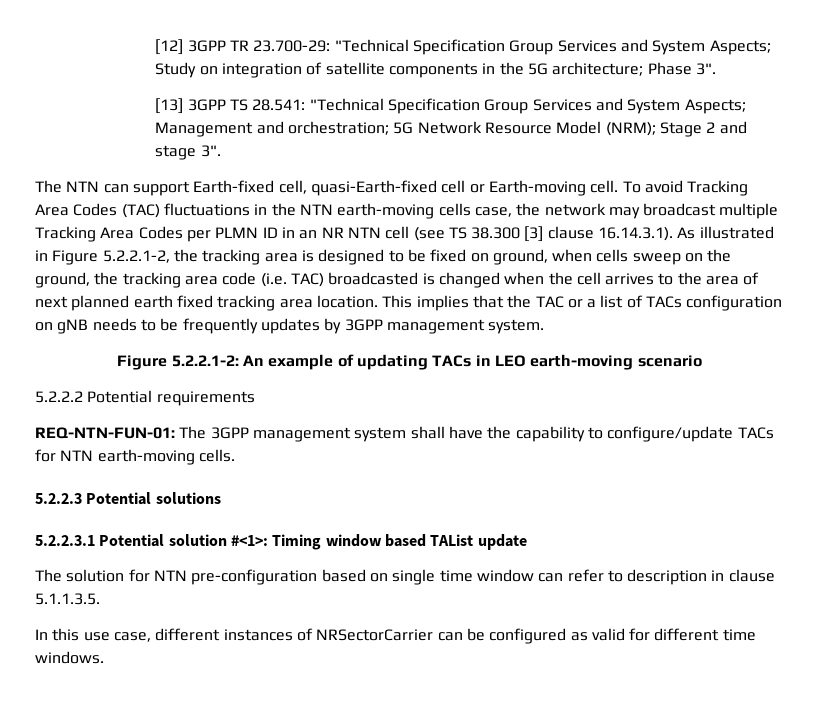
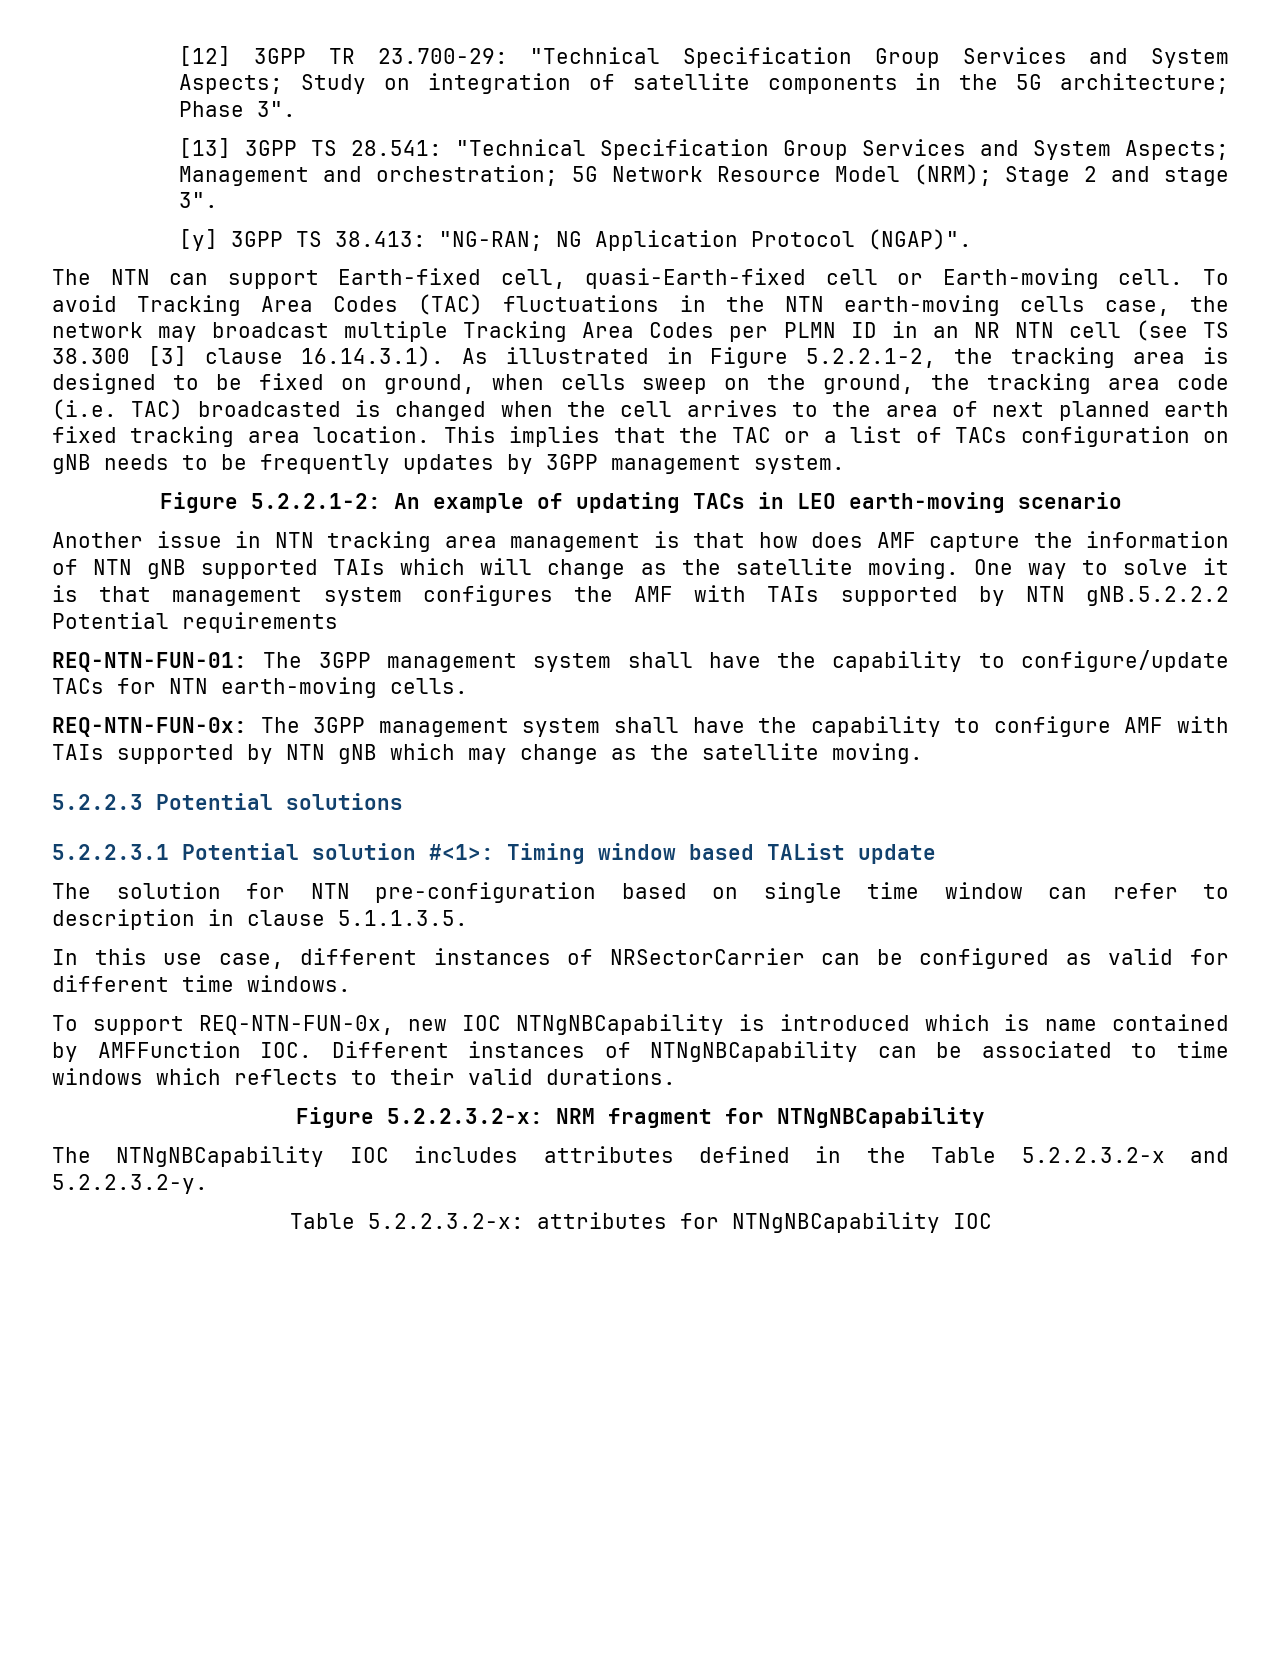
+ [y] 3GPP TS 38.413: "NG-RAN; NG Application Protocol (NGAP)".
- 5.2.2.2 Potential requirements
+ Another issue in NTN tracking area management is that how does AMF capture the information of NTN gNB supported TAIs which will change as the satellite moving. One way to solve it is that management system configures the AMF with TAIs supported by NTN gNB.5.2.2.2 Potential requirements
+ REQ-NTN-FUN-0x: The 3GPP management system shall have the capability to configure AMF with TAIs supported by NTN gNB which may change as the satellite moving.
+ To support REQ-NTN-FUN-0x, new IOC NTNgNBCapability is introduced which is name contained by AMFFunction IOC. Different instances of NTNgNBCapability can be associated to time windows which reflects to their valid durations.
+ Figure 5.2.2.3.2-x: NRM fragment for NTNgNBCapability
+ The NTNgNBCapability IOC includes attributes defined in the Table 5.2.2.3.2-x and 5.2.2.3.2-y.
+ Table 5.2.2.3.2-x: attributes for NTNgNBCapability IOC

